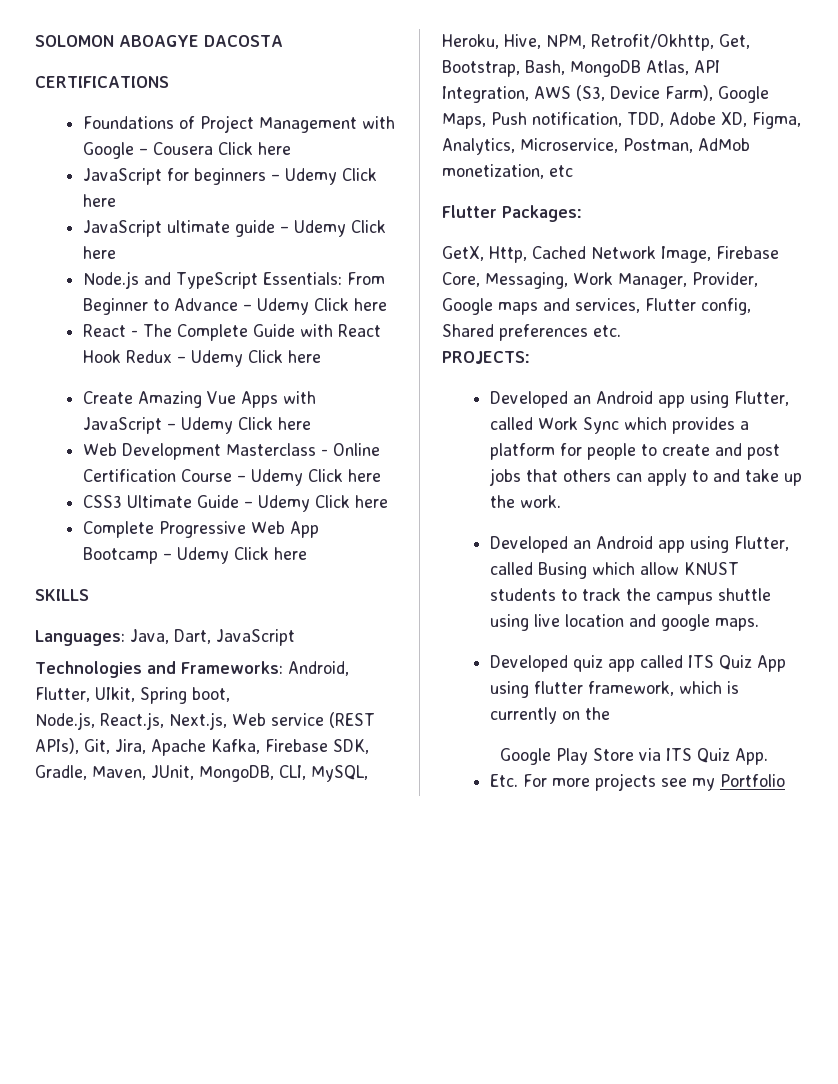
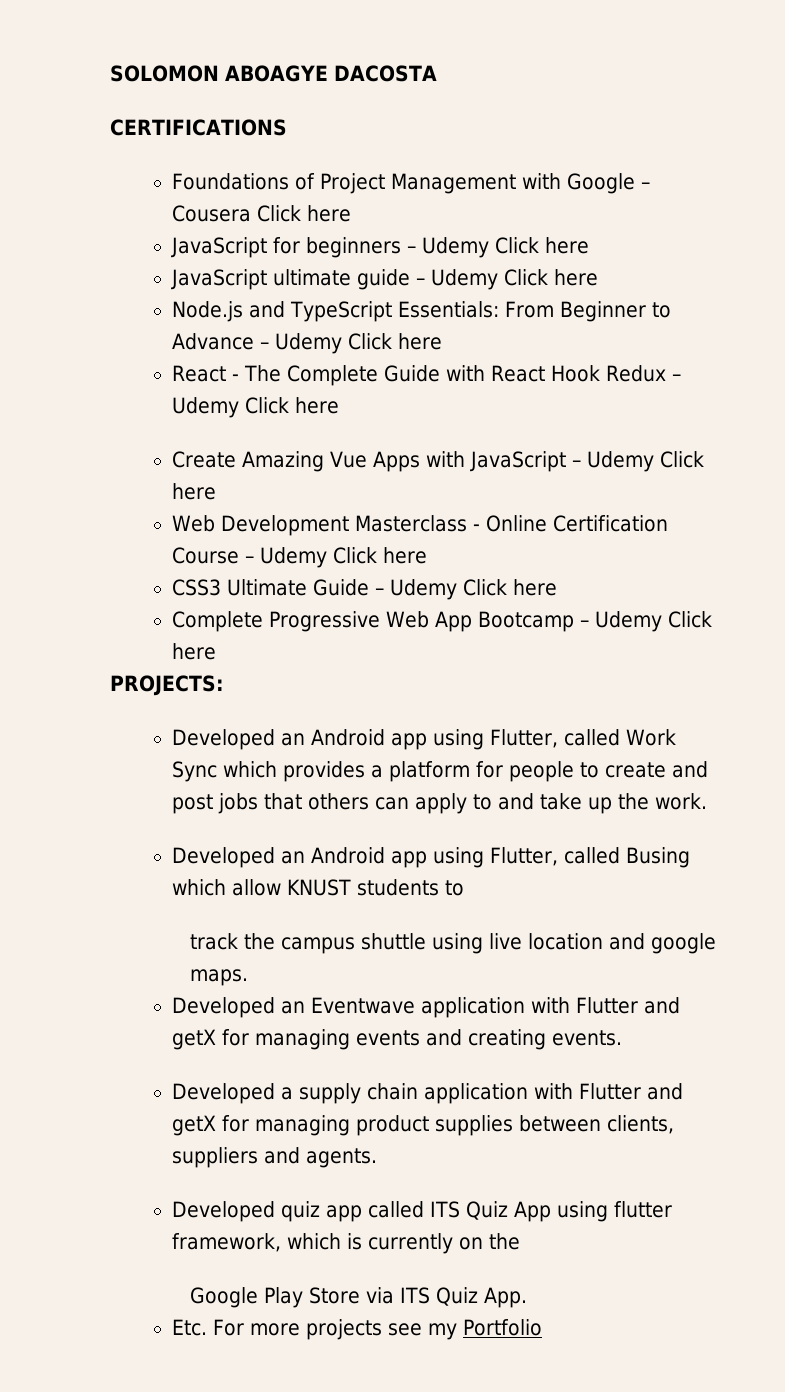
- SKILLS
- Languages: Java, Dart, JavaScript
- Technologies and Frameworks: Android, Flutter, UIkit, Spring boot,
- Node.js, React.js, Next.js, Web service (REST APIs), Git, Jira, Apache Kafka, Firebase SDK, Gradle, Maven, JUnit, MongoDB, CLI, MySQL, Heroku, Hive, NPM, Retrofit/Okhttp, Get, Bootstrap, Bash, MongoDB Atlas, API Integration, AWS (S3, Device Farm), Google Maps, Push notification, TDD, Adobe XD, Figma, Analytics, Microservice, Postman, AdMob monetization, etc
- Flutter Packages:
- GetX, Http, Cached Network Image, Firebase Core, Messaging, Work Manager, Provider, Google maps and services, Flutter config, Shared preferences etc.
- Developed an Android app using Flutter, called Busing which allow KNUST students to track the campus shuttle using live location and google maps.
+ Developed an Android app using Flutter, called Busing which allow KNUST students to
+ track the campus shuttle using live location and google maps.
+ Developed an Eventwave application with Flutter and getX for managing events and creating events.
+ Developed a supply chain application with Flutter and getX for managing product supplies between clients, suppliers and agents.

